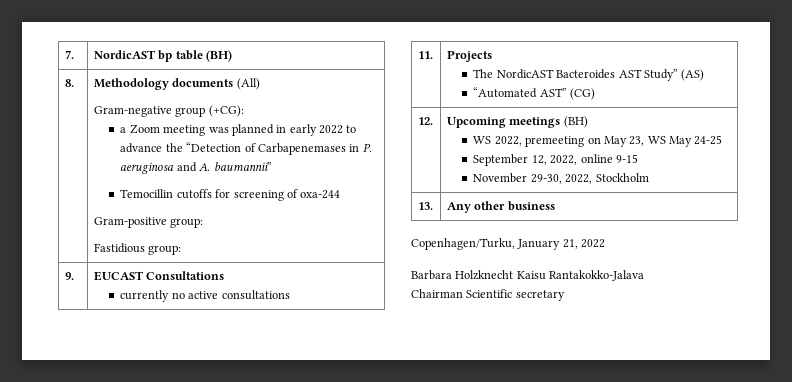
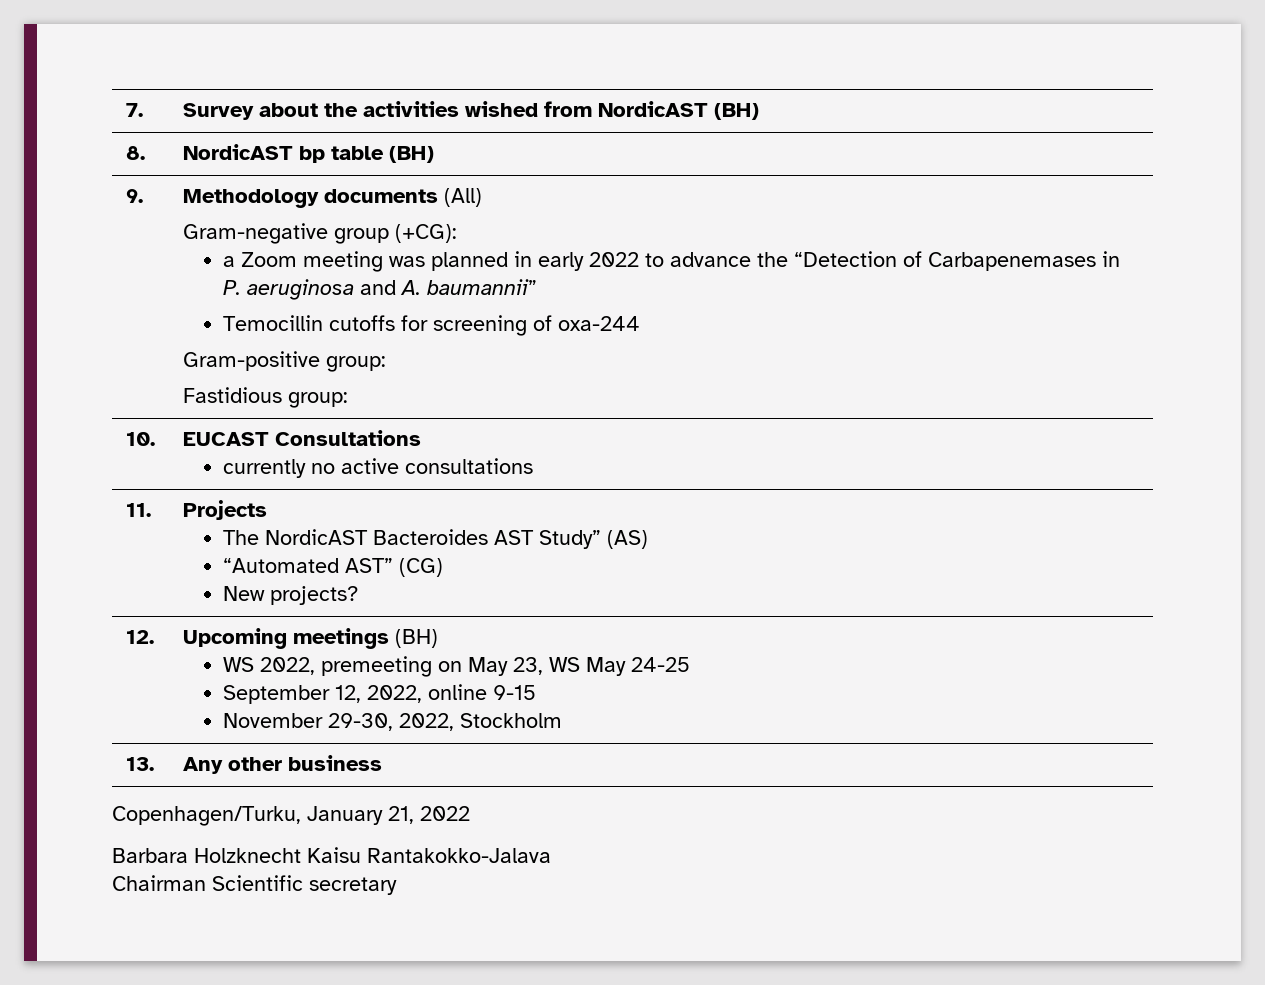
- 7. | NordicAST bp table (BH)
+ 7. | Survey about the activities wished from NordicAST (BH)
+ 8. | NordicAST bp table (BH)
- 8. | Methodology documents (All)
+ 9. | Methodology documents (All)
- 9. | EUCAST Consultations
+ 10. | EUCAST Consultations
  11. | Projects
  The NordicAST Bacteroides AST Study” (AS)
  “Automated AST” (CG)
+ New projects?

